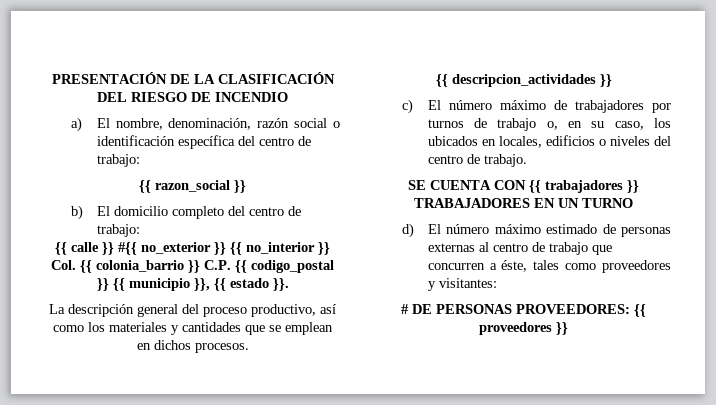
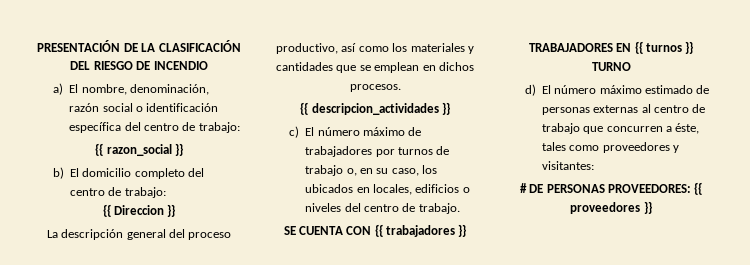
- {{ calle }} #{{ no_exterior }} {{ no_interior }} Col. {{ colonia_barrio }} C.P. {{ codigo_postal }} {{ municipio }}, {{ estado }}.
+ {{ Direccion }}
- SE CUENTA CON {{ trabajadores }} TRABAJADORES EN UN TURNO
+ SE CUENTA CON {{ trabajadores }} TRABAJADORES EN {{ turnos }} TURNO

